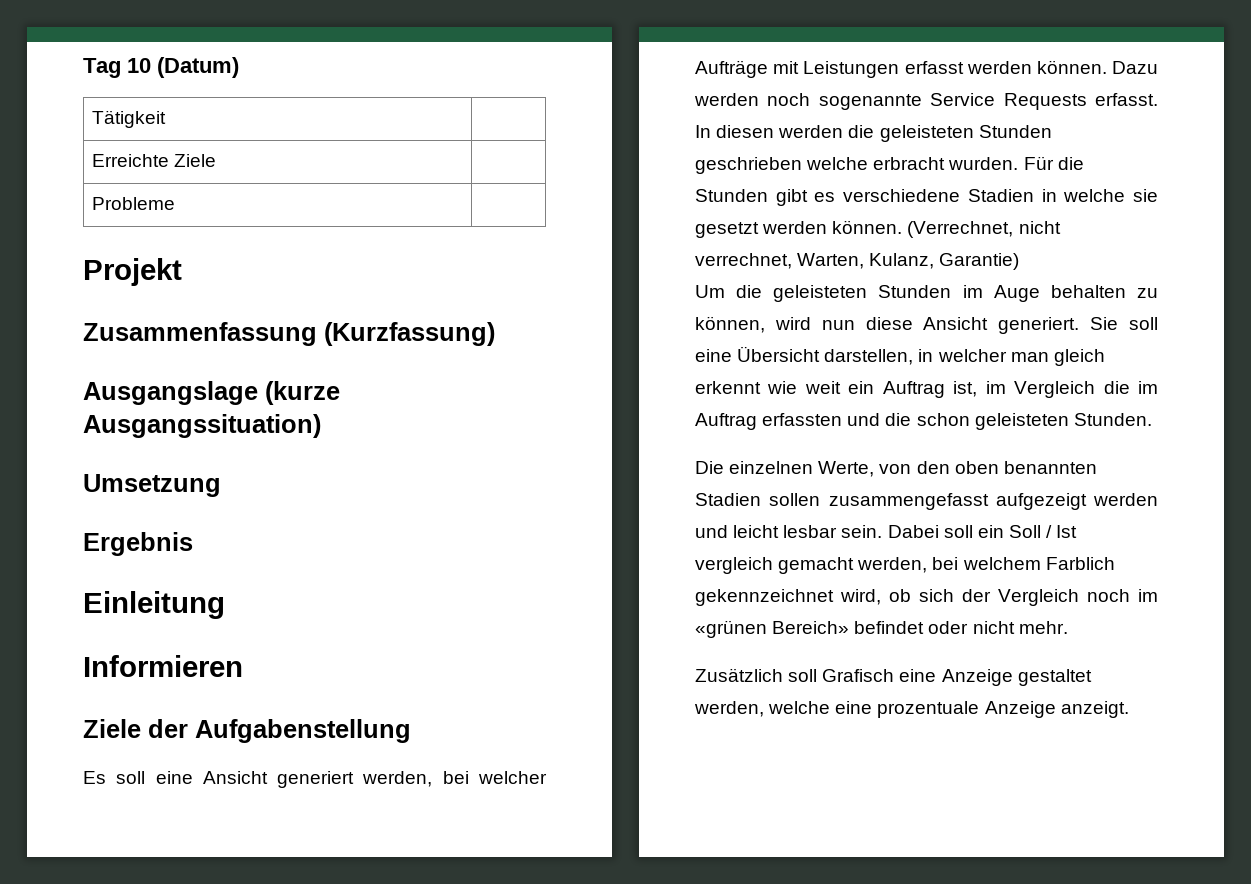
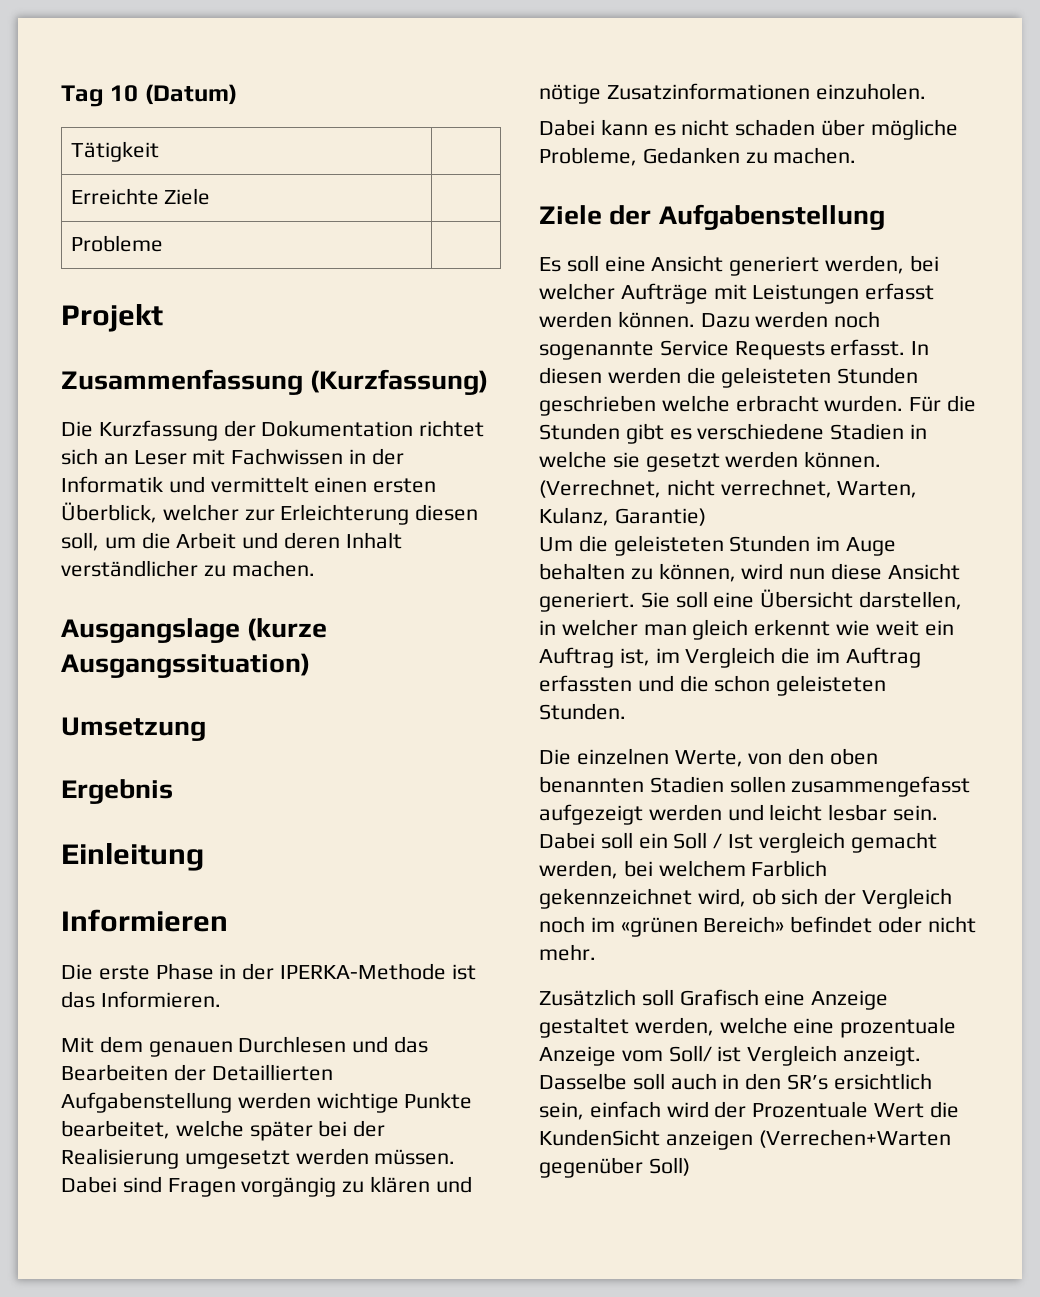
+ Die Kurzfassung der Dokumentation richtet sich an Leser mit Fachwissen in der Informatik und vermittelt einen ersten Überblick, welcher zur Erleichterung diesen soll, um die Arbeit und deren Inhalt verständlicher zu machen.
+ Die erste Phase in der IPERKA-Methode ist das Informieren.
+ Mit dem genauen Durchlesen und das Bearbeiten der Detaillierten Aufgabenstellung werden wichtige Punkte bearbeitet, welche später bei der Realisierung umgesetzt werden müssen. Dabei sind Fragen vorgängig zu klären und nötige Zusatzinformationen einzuholen.
+ Dabei kann es nicht schaden über mögliche Probleme, Gedanken zu machen.
- Zusätzlich soll Grafisch eine Anzeige gestaltet werden, welche eine prozentuale Anzeige anzeigt.
+ Zusätzlich soll Grafisch eine Anzeige gestaltet werden, welche eine prozentuale Anzeige vom Soll/ ist Vergleich anzeigt. Dasselbe soll auch in den SR’s ersichtlich sein, einfach wird der Prozentuale Wert die KundenSicht anzeigen (Verrechen+Warten gegenüber Soll)

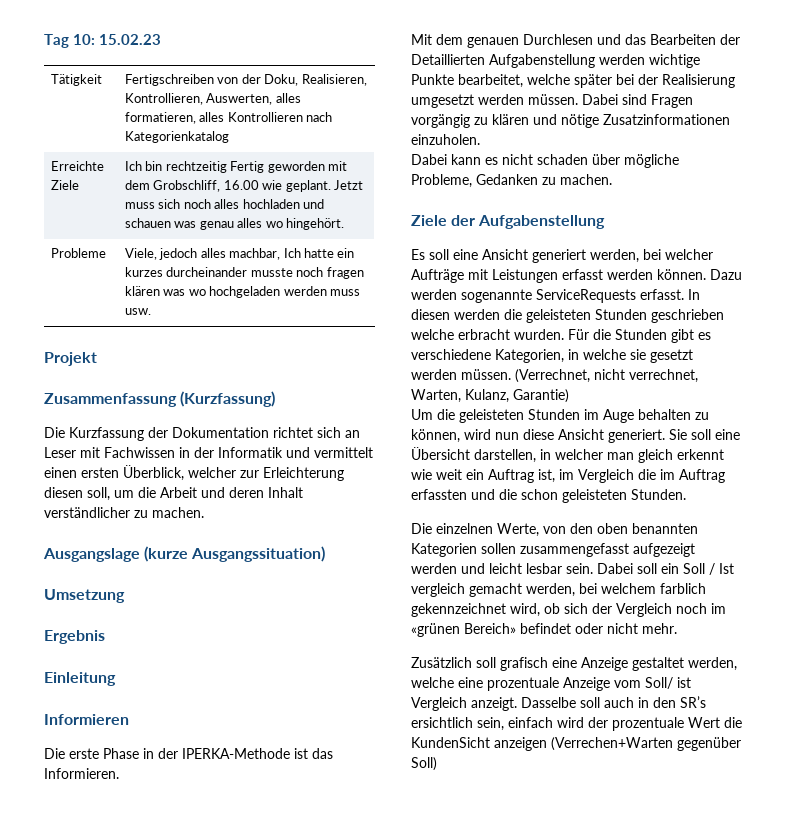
- Tag 10 (Datum)
+ Tag 10: 15.02.23
- Tätigkeit |
- Erreichte Ziele |
- Probleme |
+ Tätigkeit | Fertigschreiben von der Doku, Realisieren, Kontrollieren, Auswerten, alles formatieren, alles Kontrollieren nach Kategorienkatalog
+ Erreichte Ziele | Ich bin rechtzeitig Fertig geworden mit dem Grobschliff, 16.00 wie geplant. Jetzt muss sich noch alles hochladen und schauen was genau alles wo hingehört.
+ Probleme | Viele, jedoch alles machbar, Ich hatte ein kurzes durcheinander musste noch fragen klären was wo hochgeladen werden muss usw.
- Dazu werden noch sogenannte Service Requests erfasst.
+ Dazu werden sogenannte ServiceRequests erfasst.
- Für die Stunden gibt es verschiedene Stadien in welche sie gesetzt werden können.
+ Für die Stunden gibt es verschiedene Kategorien, in welche sie gesetzt werden müssen.
- Die einzelnen Werte, von den oben benannten Stadien sollen zusammengefasst aufgezeigt werden und leicht lesbar sein.
+ Die einzelnen Werte, von den oben benannten Kategorien sollen zusammengefasst aufgezeigt werden und leicht lesbar sein.
- Dabei soll ein Soll / Ist vergleich gemacht werden, bei welchem Farblich gekennzeichnet wird, ob sich der Vergleich noch im «grünen Bereich» befindet oder nicht mehr.
+ Dabei soll ein Soll / Ist vergleich gemacht werden, bei welchem farblich gekennzeichnet wird, ob sich der Vergleich noch im «grünen Bereich» befindet oder nicht mehr.
- Zusätzlich soll Grafisch eine Anzeige gestaltet werden, welche eine prozentuale Anzeige vom Soll/ ist Vergleich anzeigt.
+ Zusätzlich soll grafisch eine Anzeige gestaltet werden, welche eine prozentuale Anzeige vom Soll/ ist Vergleich anzeigt.
- Dasselbe soll auch in den SR’s ersichtlich sein, einfach wird der Prozentuale Wert die KundenSicht anzeigen (Verrechen+Warten gegenüber Soll)
+ Dasselbe soll auch in den SR’s ersichtlich sein, einfach wird der prozentuale Wert die KundenSicht anzeigen (Verrechen+Warten gegenüber Soll)

